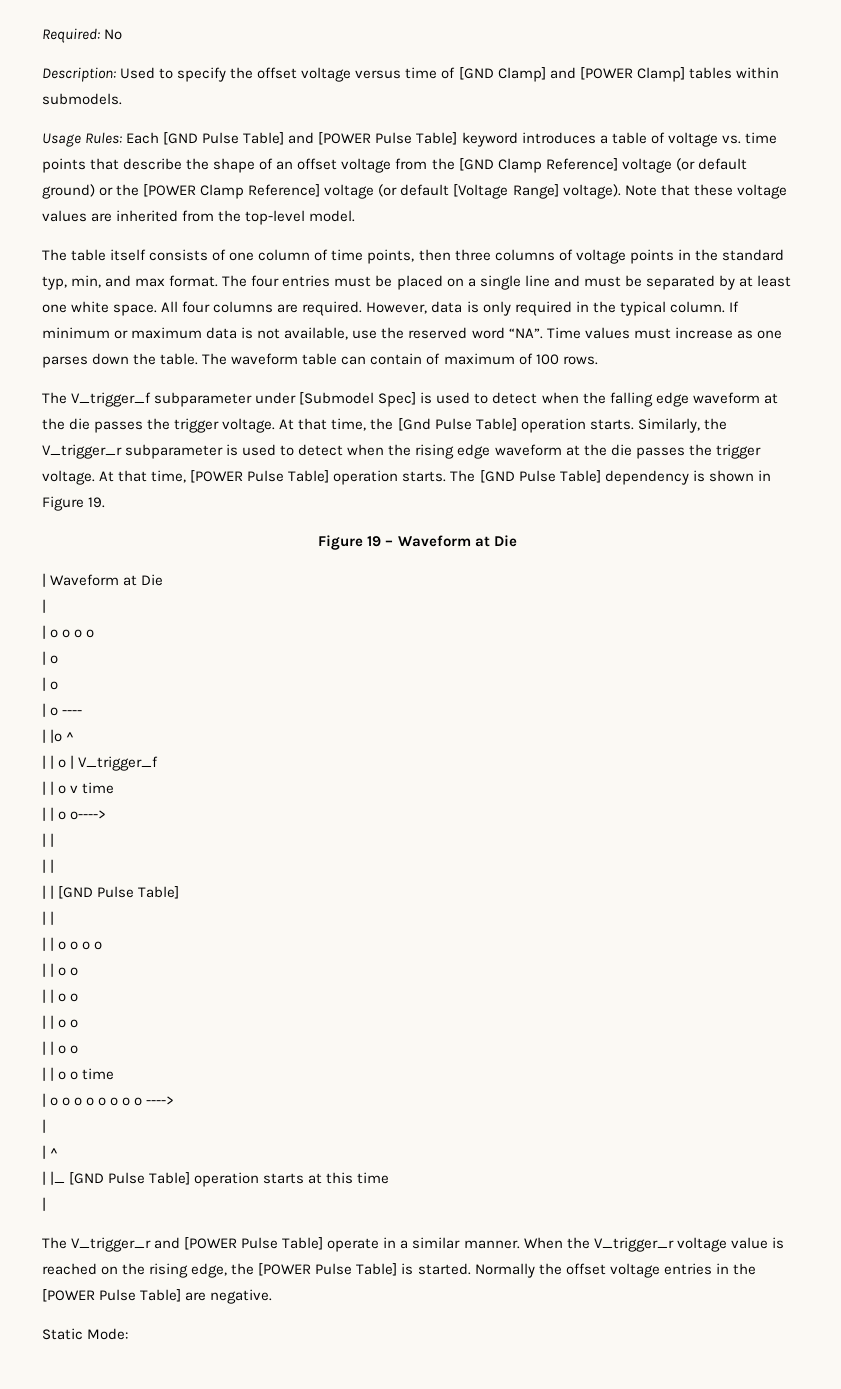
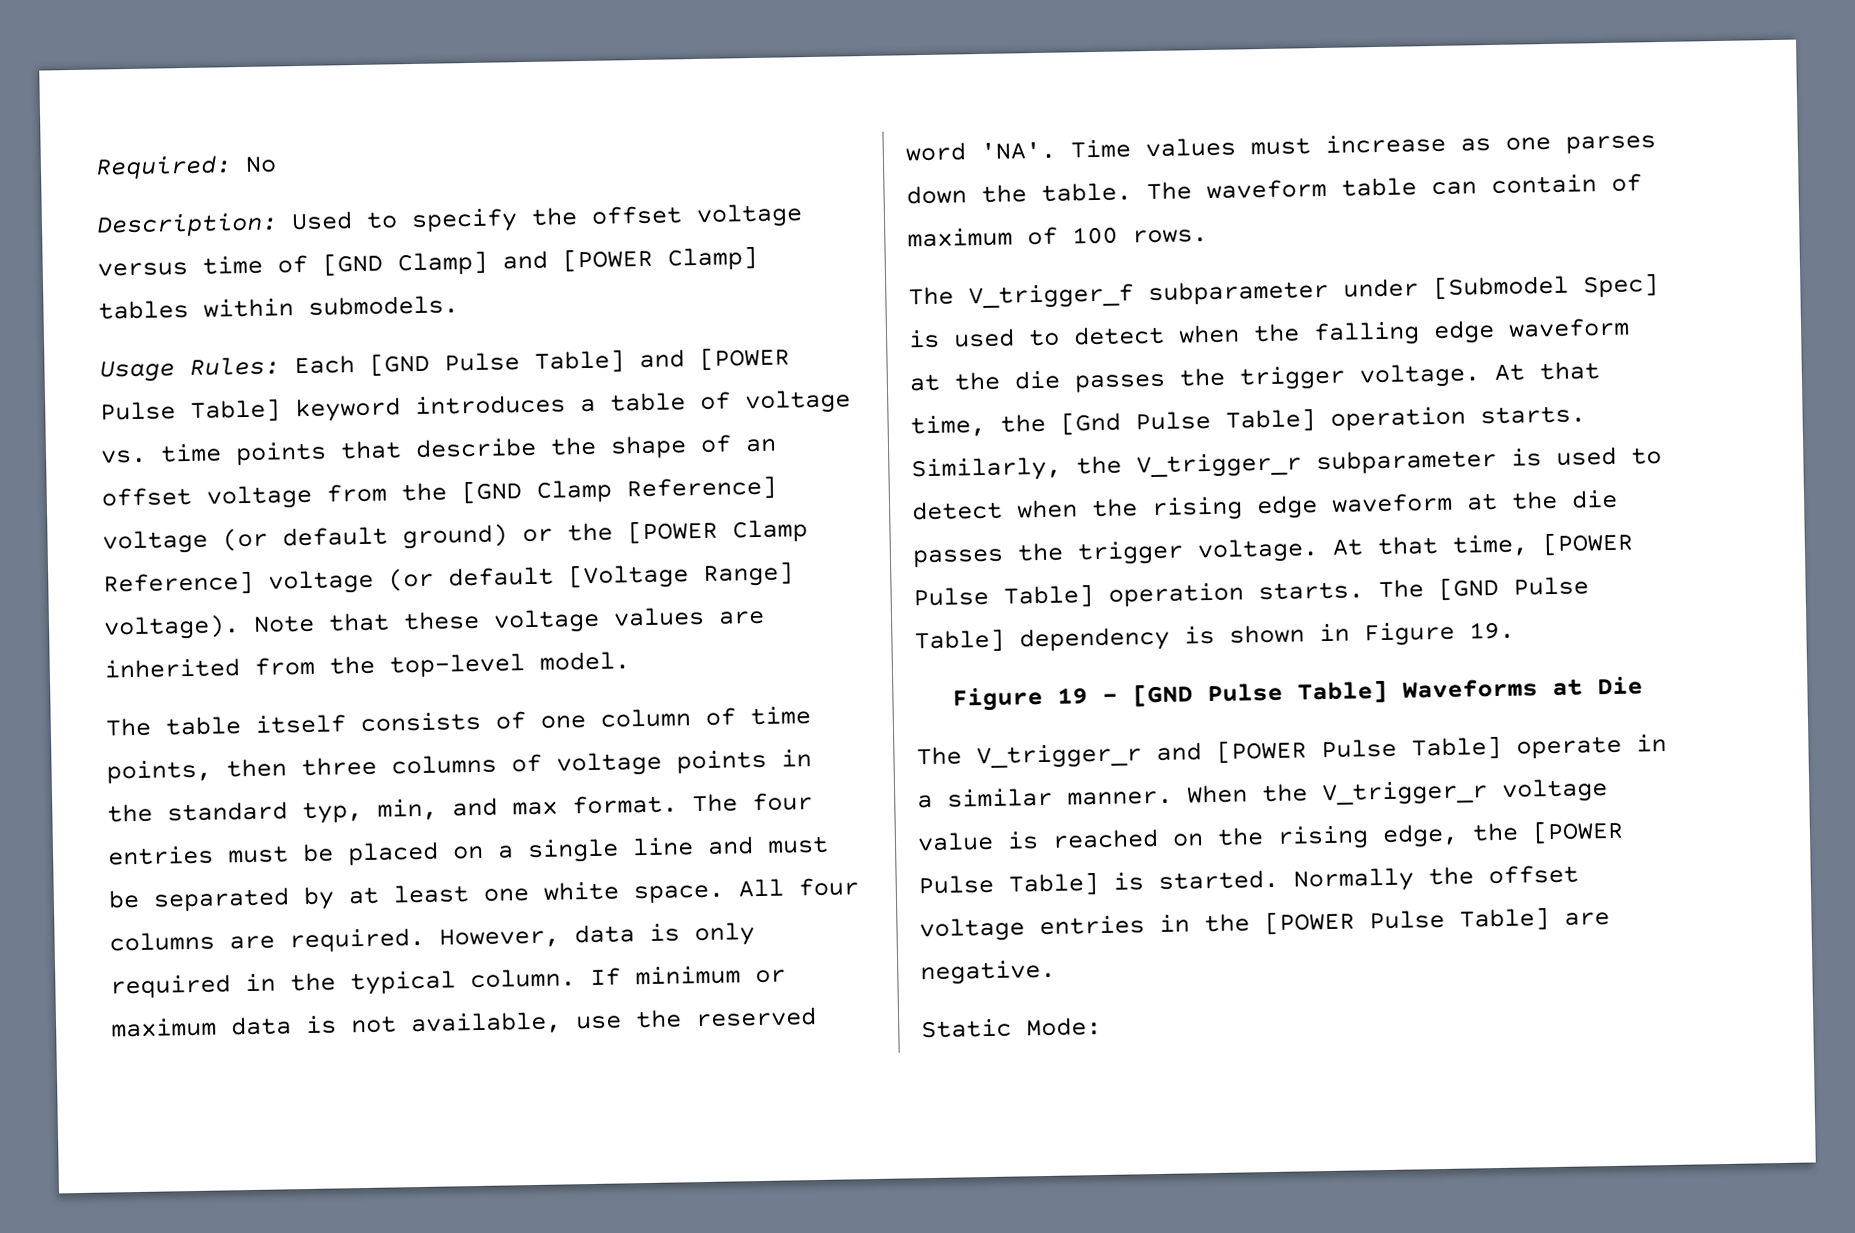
- If minimum or maximum data is not available, use the reserved word “NA”. Time values must increase as one parses down the table.
+ If minimum or maximum data is not available, use the reserved word 'NA'. Time values must increase as one parses down the table.
- Figure 19 – Waveform at Die
- | Waveform at Die
- |
- | o o o o
- | o
- | o
- | o ----
- | |o ^
- | | o | V_trigger_f
- | | o v time
- | | o o---->
- | |
- | |
- | | [GND Pulse Table]
- | |
- | | o o o o
- | | o o
- | | o o
- | | o o
- | | o o
- | | o o time
- | o o o o o o o o ---->
- |
- | ^
- | |_ [GND Pulse Table] operation starts at this time
- |
+ Figure 19 – [GND Pulse Table] Waveforms at Die

